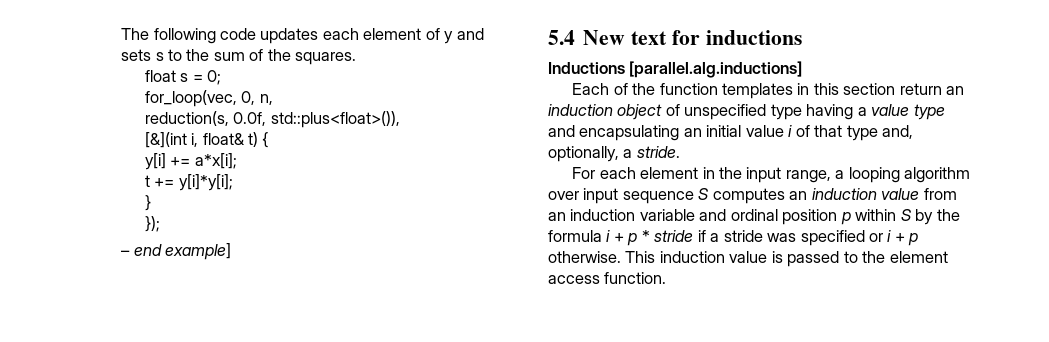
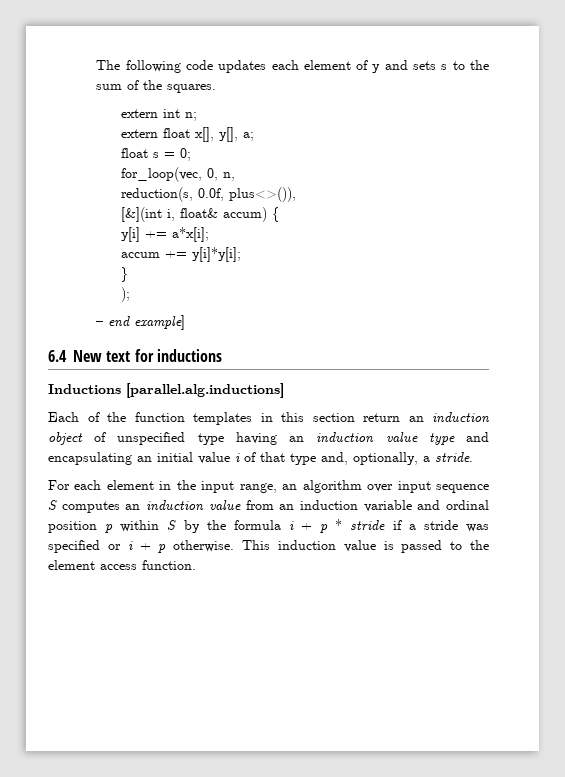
+ extern int n;
+ extern float x[], y[], a;
- reduction(s, 0.0f, std::plus<float>()),
+ reduction(s, 0.0f, plus<>()),
- [&](int i, float& t) {
+ [&](int i, float& accum) {
- t += y[i]*y[i];
+ accum += y[i]*y[i];
- });
+ );
- 5.4 New text for inductions
+ 6.4 New text for inductions
- Each of the function templates in this section return an induction object of unspecified type having a value type and encapsulating an initial value i of that type and, optionally, a stride.
+ Each of the function templates in this section return an induction object of unspecified type having an induction value type and encapsulating an initial value i of that type and, optionally, a stride.
- For each element in the input range, a looping algorithm over input sequence S computes an induction value from an induction variable and ordinal position p within S by the formula i + p * stride if a stride was specified or i + p otherwise.
+ For each element in the input range, an algorithm over input sequence S computes an induction value from an induction variable and ordinal position p within S by the formula i + p * stride if a stride was specified or i + p otherwise.

